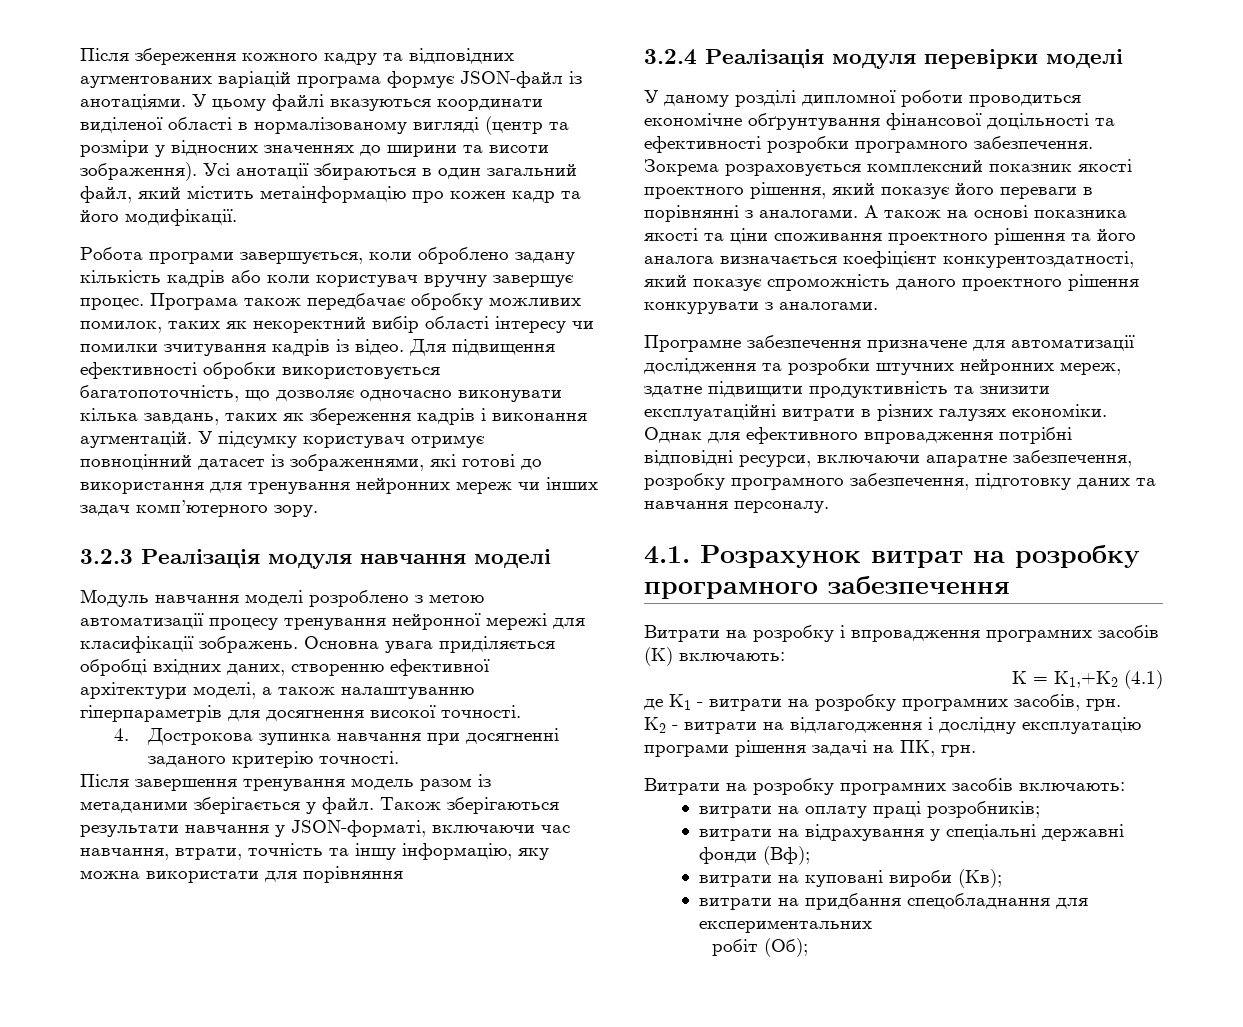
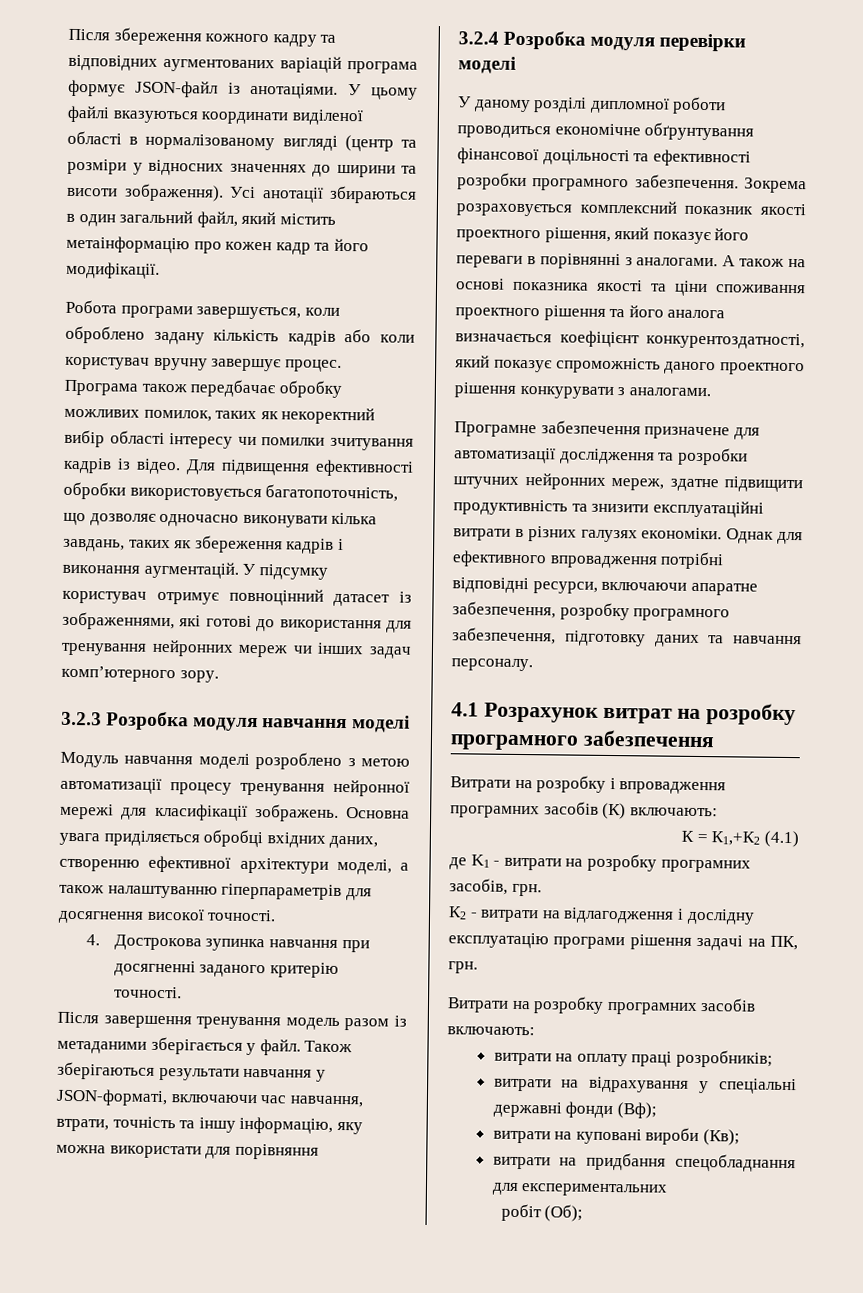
- 3.2.3 Реалізація модуля навчання моделі
+ 3.2.3 Розробка модуля навчання моделі
- 3.2.4 Реалізація модуля перевірки моделі
+ 3.2.4 Розробка модуля перевірки моделі
- 4.1. Розрахунок витрат на розробку програмного забезпечення
+ 4.1 Розрахунок витрат на розробку програмного забезпечення

